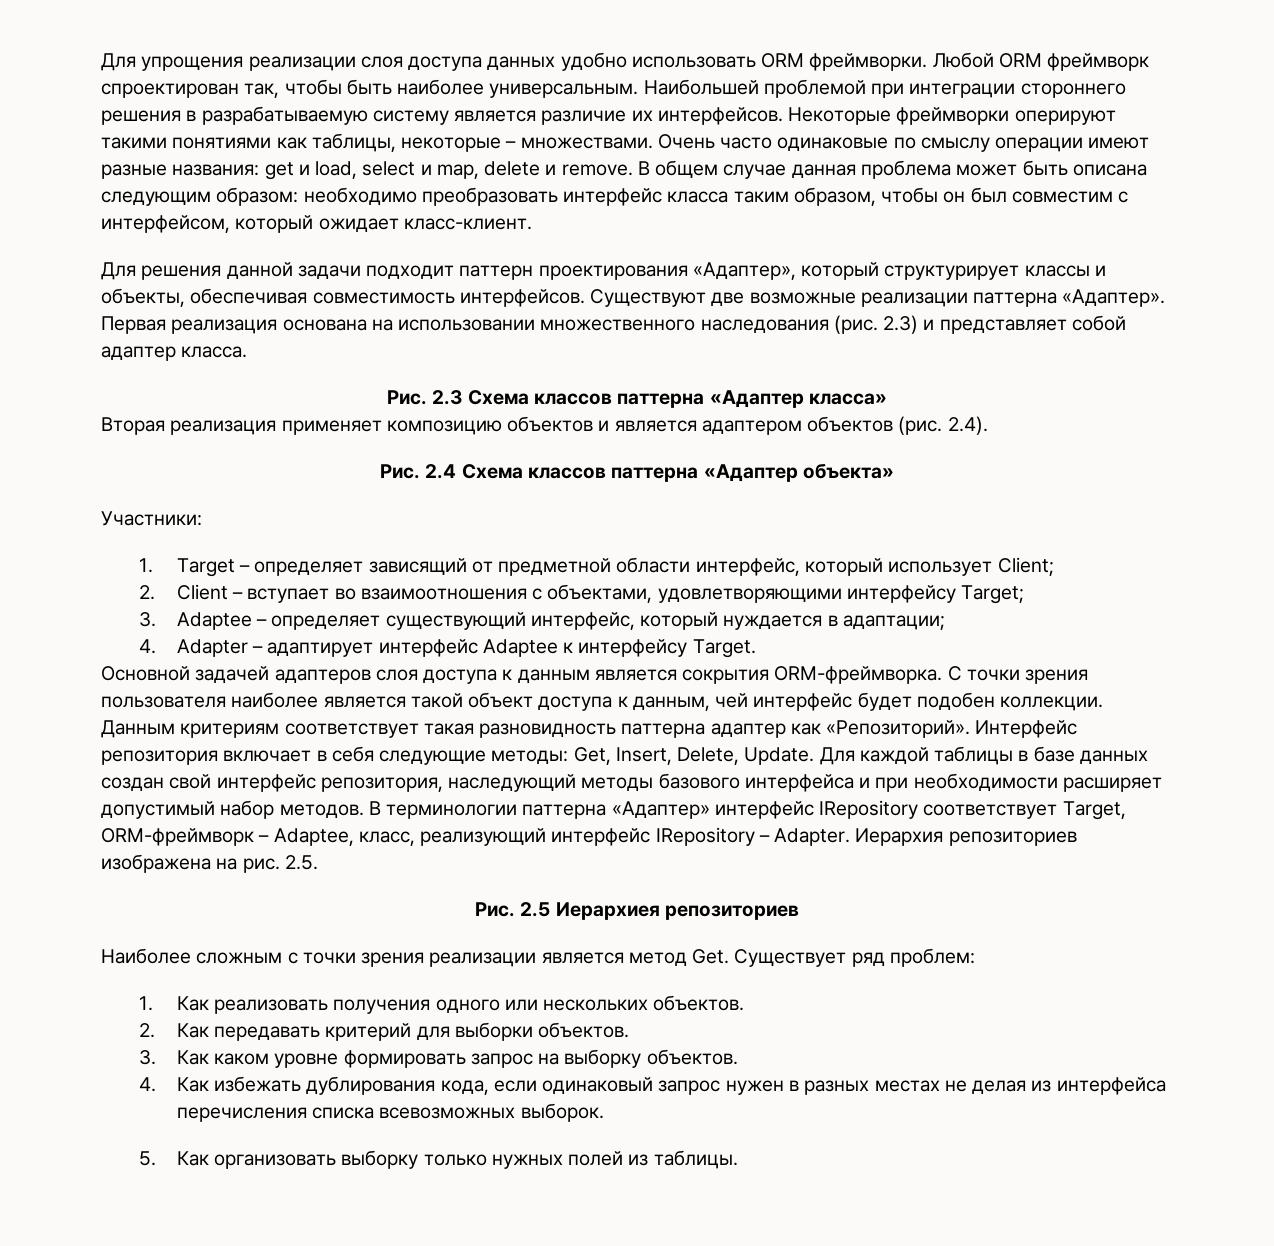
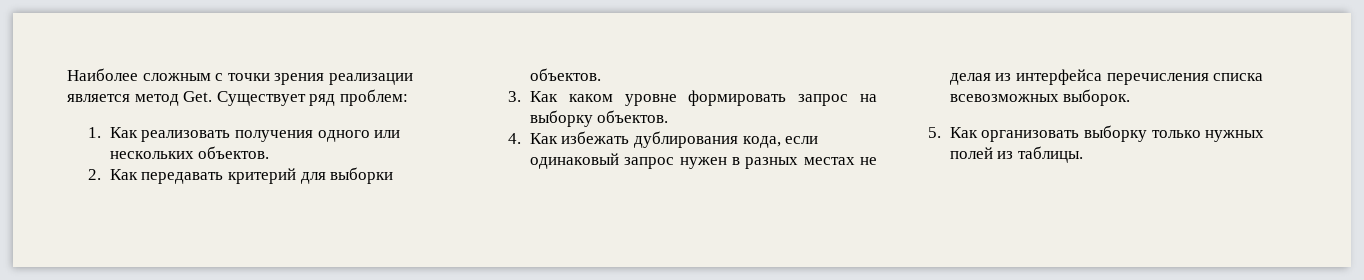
- Для упрощения реализации слоя доступа данных удобно использовать ORM фреймворки. Любой ORM фреймворк спроектирован так, чтобы быть наиболее универсальным. Наибольшей проблемой при интеграции стороннего решения в разрабатываемую систему является различие их интерфейсов. Некоторые фреймворки оперируют такими понятиями как таблицы, некоторые – множествами. Очень часто одинаковые по смыслу операции имеют разные названия: get и load, select и map, delete и remove. В общем случае данная проблема может быть описана следующим образом: необходимо преобразовать интерфейс класса таким образом, чтобы он был совместим с интерфейсом, который ожидает класс-клиент.
- Для решения данной задачи подходит паттерн проектирования «Адаптер», который структурирует классы и объекты, обеспечивая совместимость интерфейсов. Существуют две возможные реализации паттерна «Адаптер». Первая реализация основана на использовании множественного наследования (рис. 2.3) и представляет собой адаптер класса.
- Рис. 2.3 Схема классов паттерна «Адаптер класса»
- Вторая реализация применяет композицию объектов и является адаптером объектов (рис. 2.4).
- Рис. 2.4 Схема классов паттерна «Адаптер объекта»
- Участники:
- 1. Target – определяет зависящий от предметной области интерфейс, который использует Client;
- 2. Client – вступает во взаимоотношения с объектами, удовлетворяющими интерфейсу Target;
- 3. Adaptee – определяет существующий интерфейс, который нуждается в адаптации;
- 4. Adapter – адаптирует интерфейс Adaptee к интерфейсу Target.
- Основной задачей адаптеров слоя доступа к данным является сокрытия ORM-фреймворка. С точки зрения пользователя наиболее является такой объект доступа к данным, чей интерфейс будет подобен коллекции. Данным критериям соответствует такая разновидность паттерна адаптер как «Репозиторий». Интерфейс репозитория включает в себя следующие методы: Get, Insert, Delete, Update. Для каждой таблицы в базе данных создан свой интерфейс репозитория, наследующий методы базового интерфейса и при необходимости расширяет допустимый набор методов. В терминологии паттерна «Адаптер» интерфейс IRepository соответствует Target, ORM-фреймворк – Adaptee, класс, реализующий интерфейс IRepository – Adapter. Иерархия репозиториев изображена на рис. 2.5.
- Рис. 2.5 Иерархиея репозиториев

